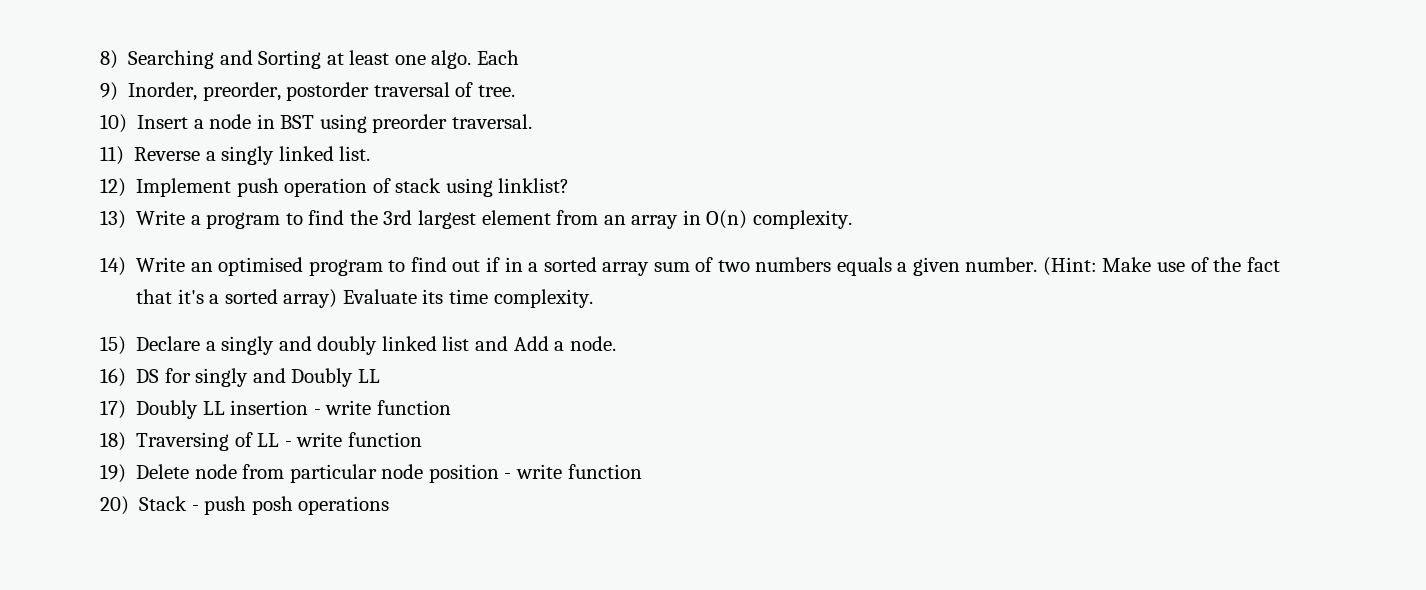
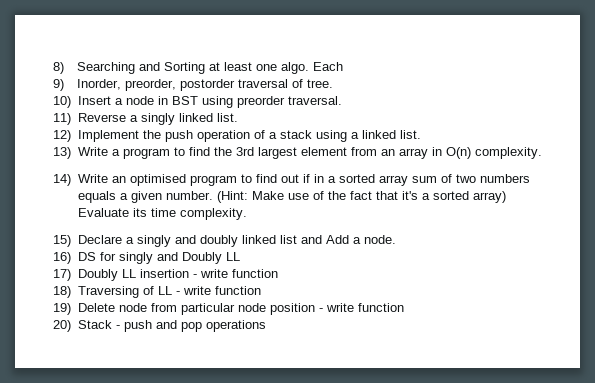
- 12) Implement push operation of stack using linklist?
+ 12) Implement the push operation of a stack using a linked list.
- 20) Stack - push posh operations
+ 20) Stack - push and pop operations

